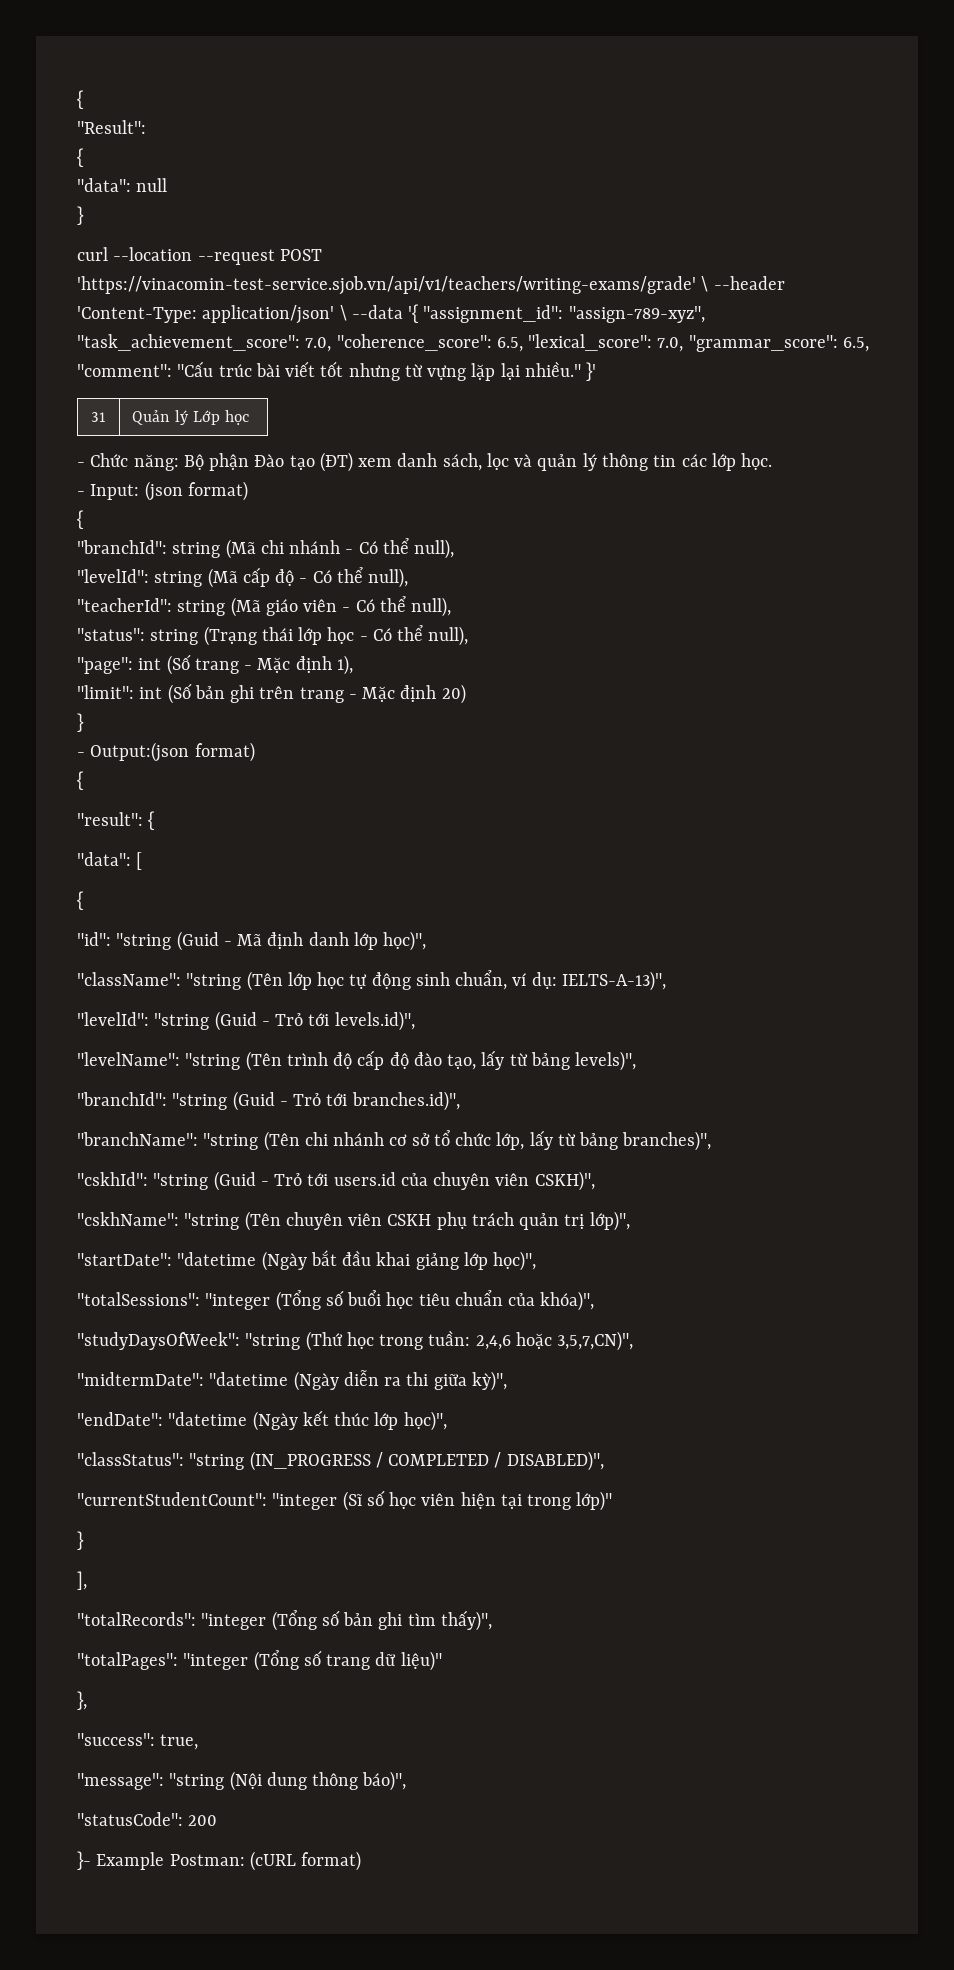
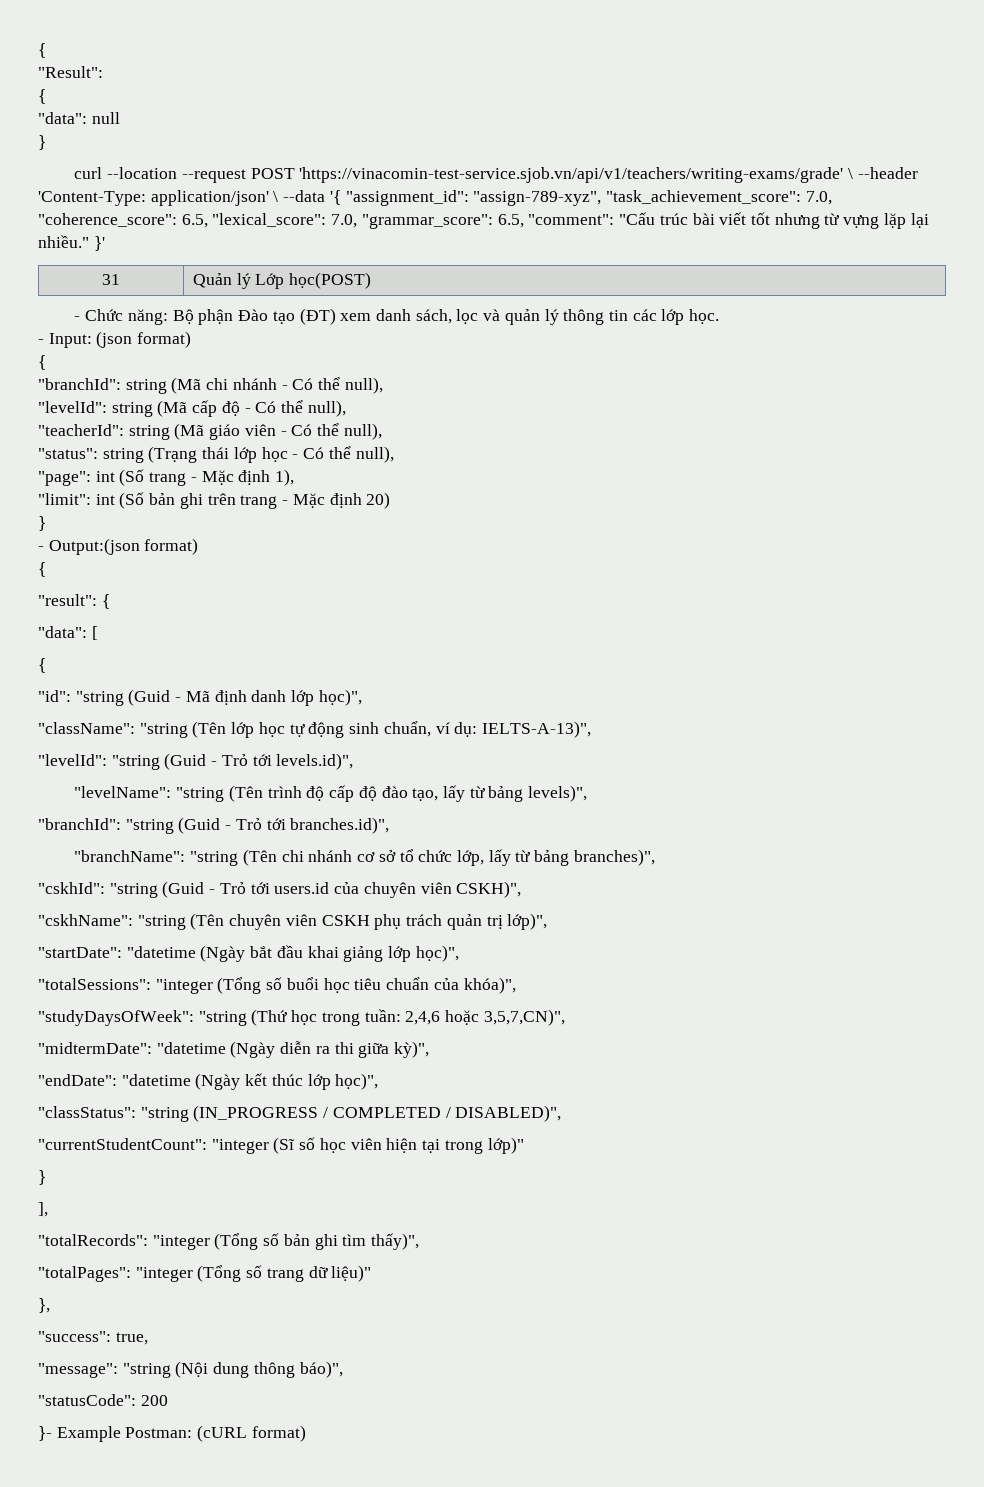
- 31 | Quản lý Lớp học
+ 31 | Quản lý Lớp học(POST)

